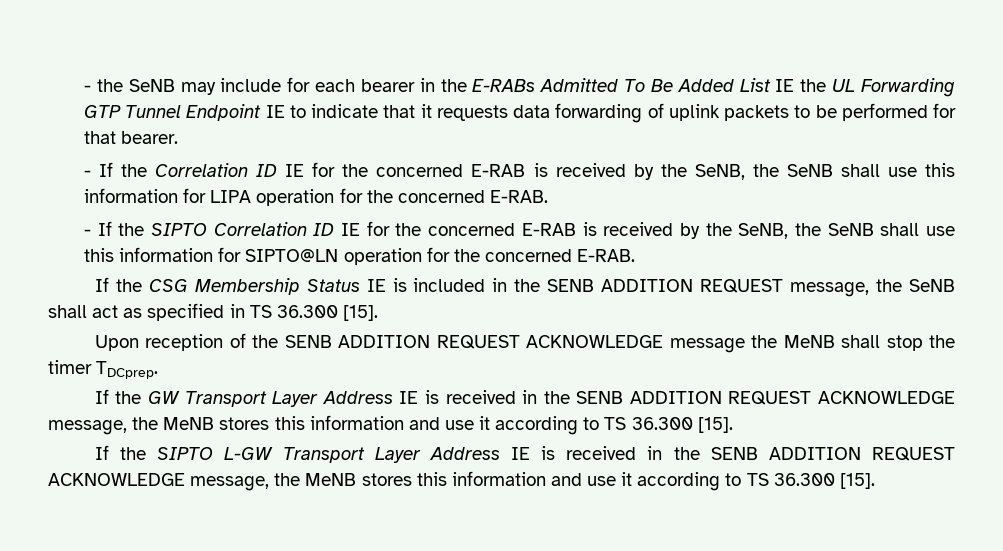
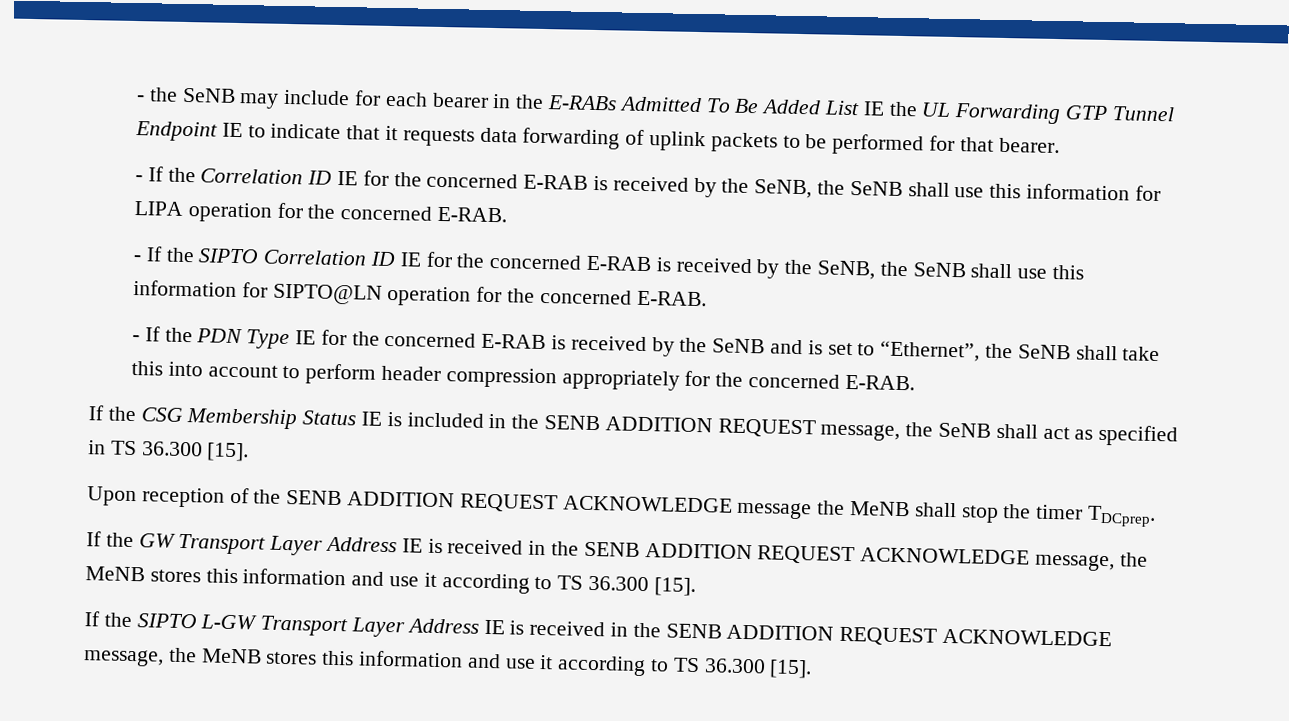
+ - If the PDN Type IE for the concerned E-RAB is received by the SeNB and is set to “Ethernet”, the SeNB shall take this into account to perform header compression appropriately for the concerned E-RAB.

